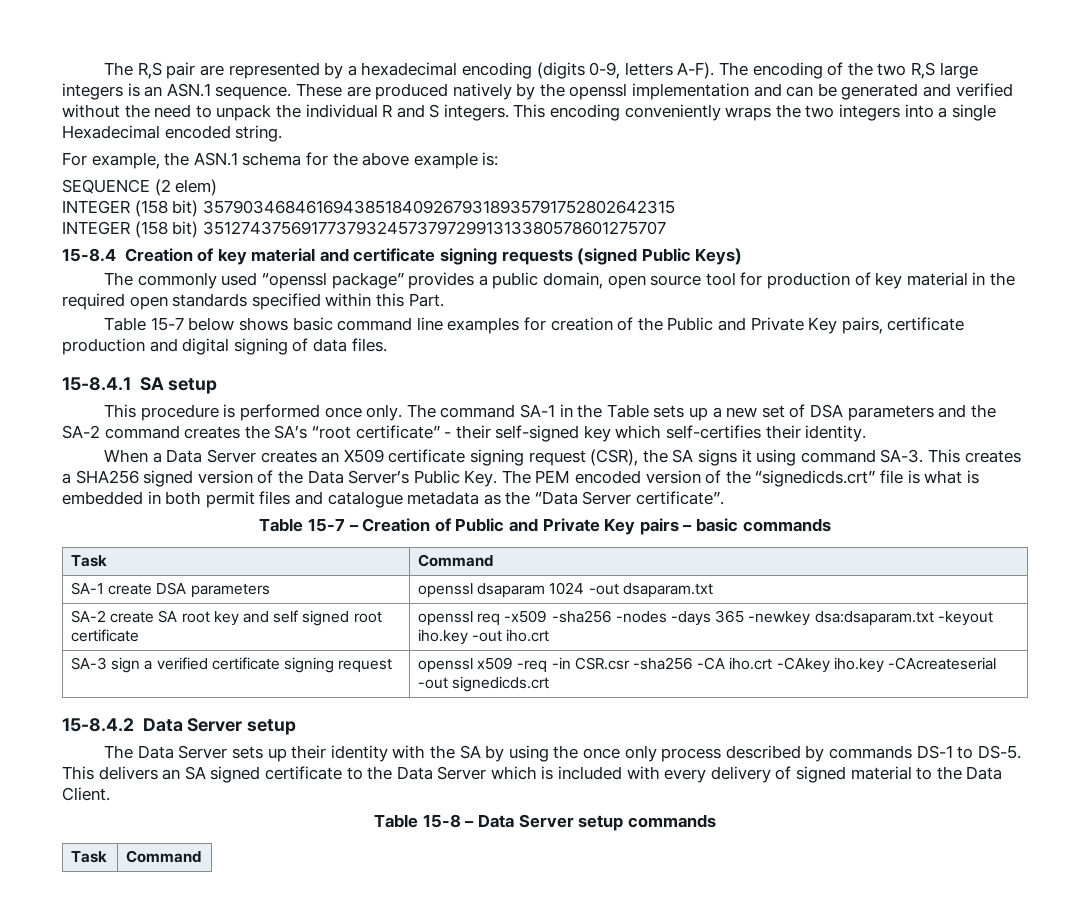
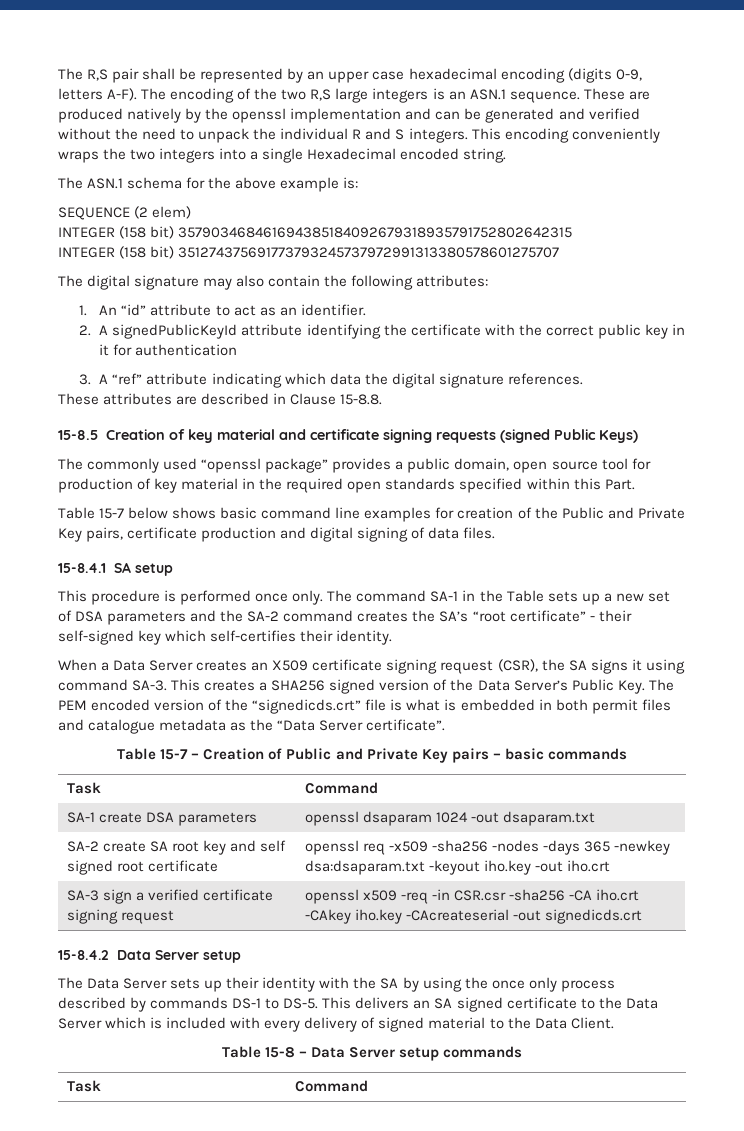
- The R,S pair are represented by a hexadecimal encoding (digits 0-9, letters A-F).
+ The R,S pair shall be represented by an upper case hexadecimal encoding (digits 0-9, letters A-F).
- For example, the ASN.1 schema for the above example is:
+ The ASN.1 schema for the above example is:
- 15-8.4 Creation of key material and certificate signing requests (signed Public Keys)
+ The digital signature may also contain the following attributes:
+ 1. An “id” attribute to act as an identifier.
+ 2. A signedPublicKeyId attribute identifying the certificate with the correct public key in it for authentication
+ 3. A “ref” attribute indicating which data the digital signature references.
+ These attributes are described in Clause 15-8.8.
+ 15-8.5 Creation of key material and certificate signing requests (signed Public Keys)

